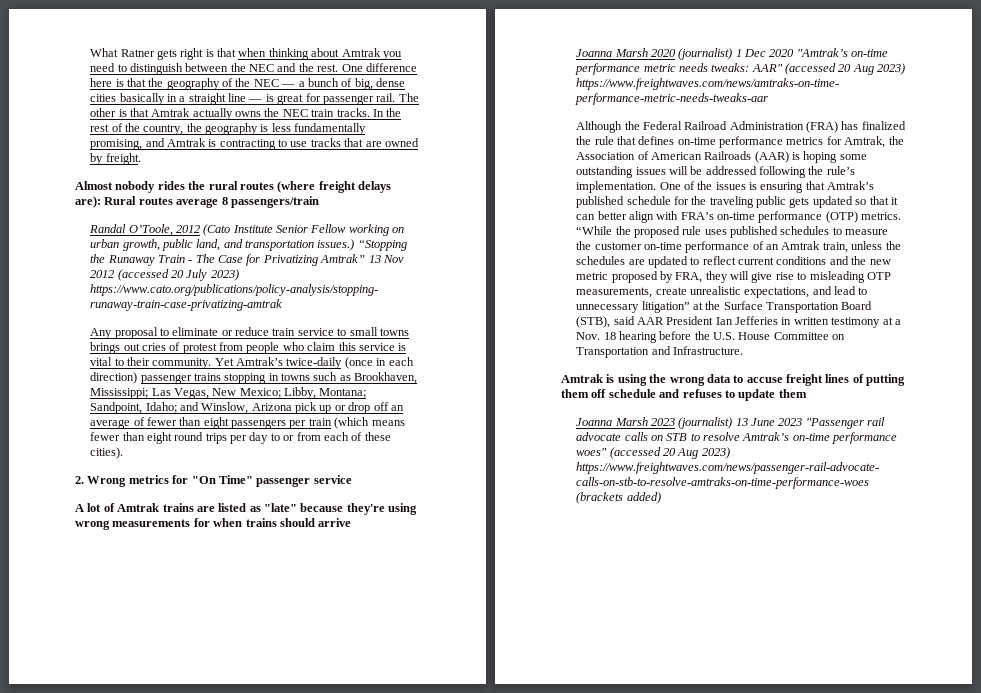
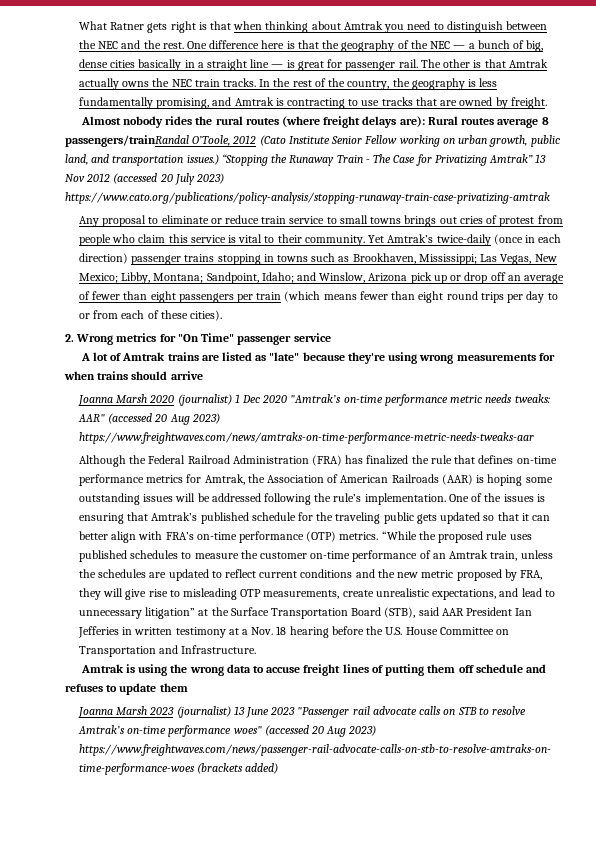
- Almost nobody rides the rural routes (where freight delays are): Rural routes average 8 passengers/train
- Randal O’Toole, 2012 (Cato Institute Senior Fellow working on urban growth, public land, and transportation issues.)
+ Almost nobody rides the rural routes (where freight delays are): Rural routes average 8 passengers/trainRandal O’Toole, 2012 (Cato Institute Senior Fellow working on urban growth, public land, and transportation issues.)

